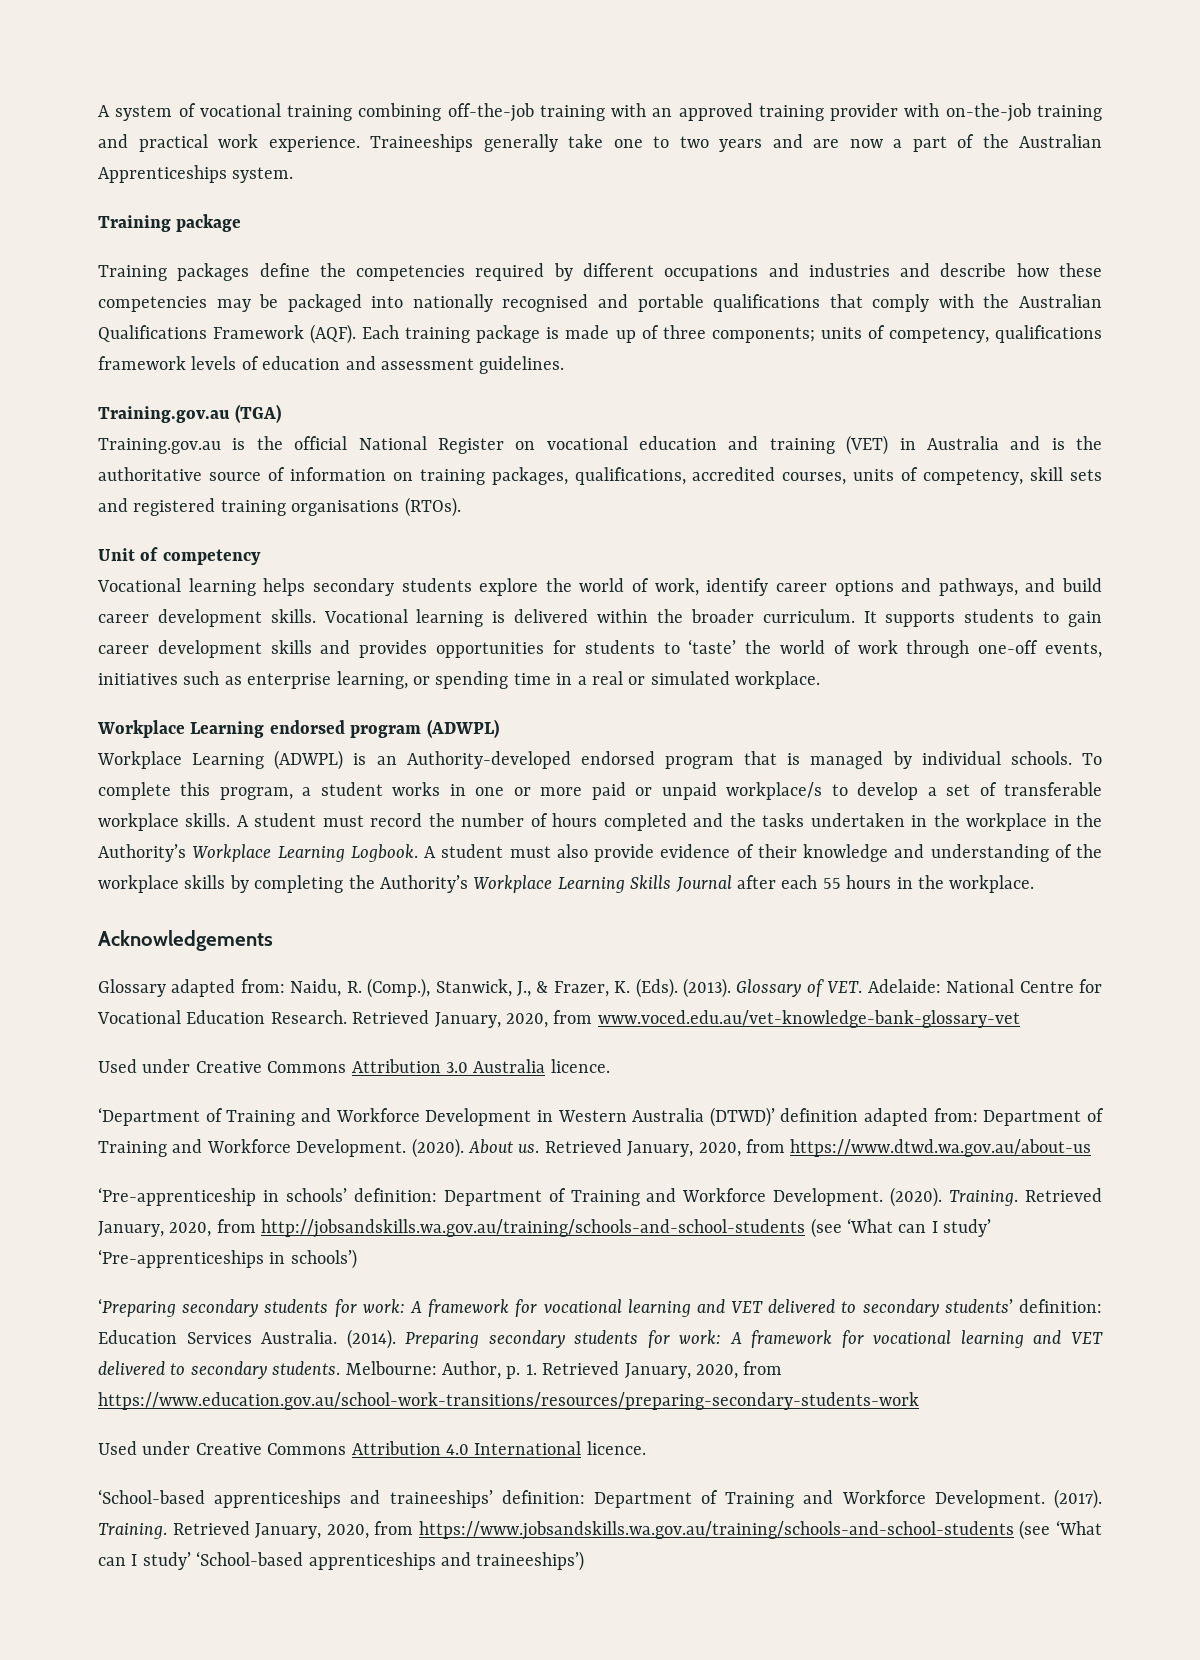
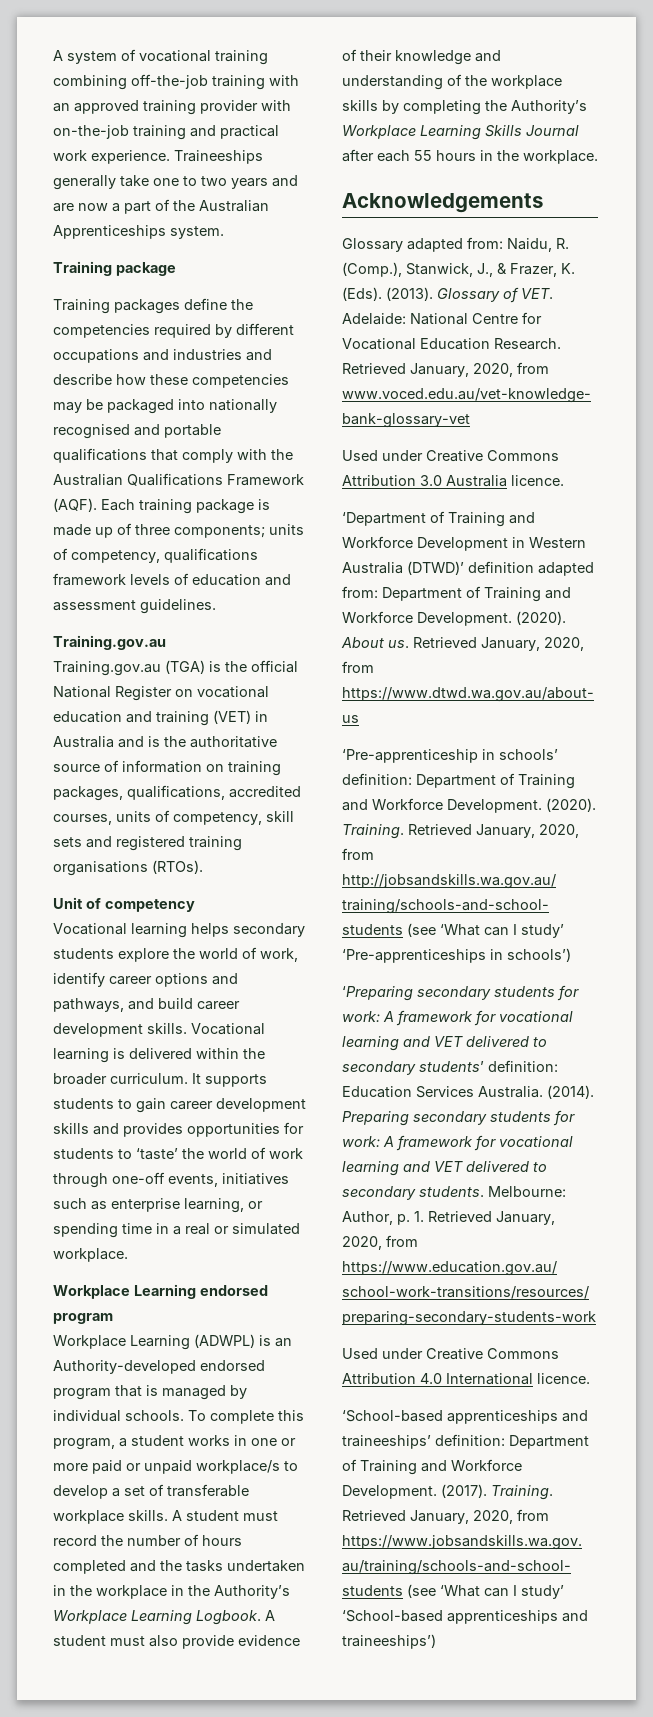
  Each training package is made up of three components; units of competency, qualifications framework levels of education and assessment guidelines.
- Training.gov.au (TGA)
- Training.gov.au is the official National Register on vocational education and training (VET) in Australia and is the authoritative source of information on training packages, qualifications, accredited courses, units of competency, skill sets and registered training organisations (RTOs).
+ Training.gov.au
+ Training.gov.au (TGA) is the official National Register on vocational education and training (VET) in Australia and is the authoritative source of information on training packages, qualifications, accredited courses, units of competency, skill sets and registered training organisations (RTOs).
- Workplace Learning endorsed program (ADWPL)
+ Workplace Learning endorsed program

